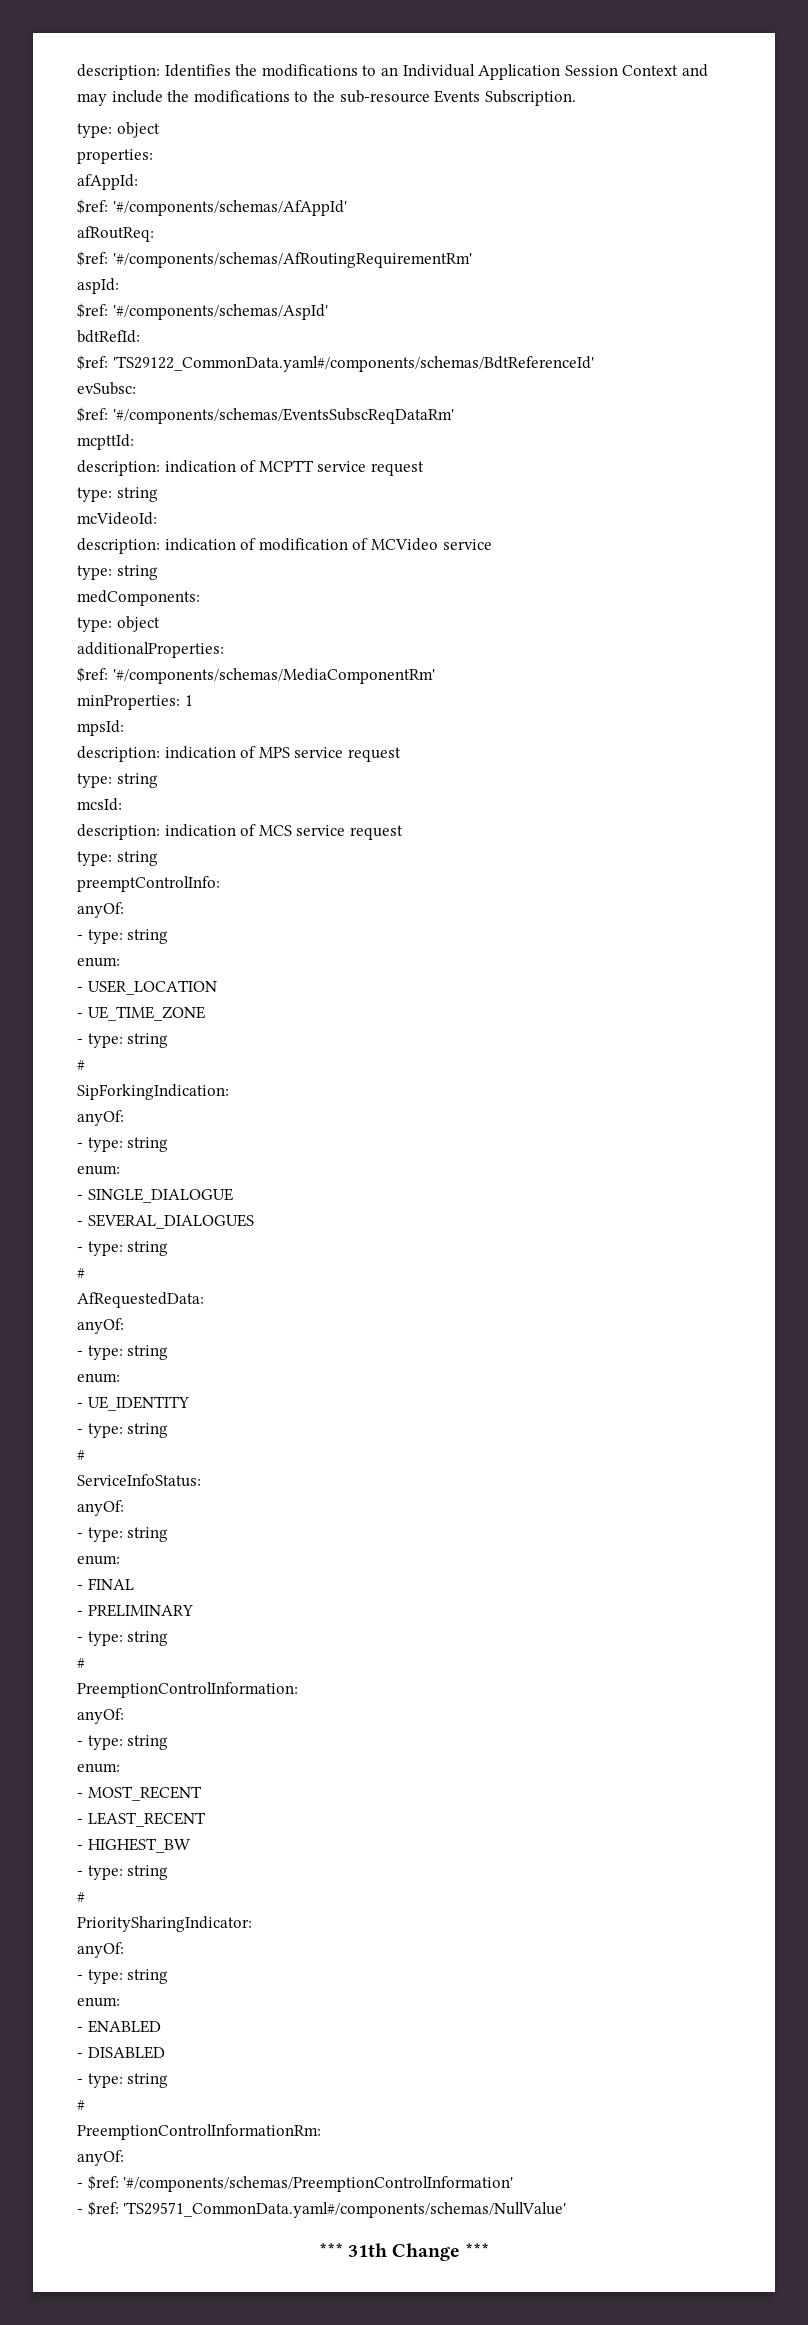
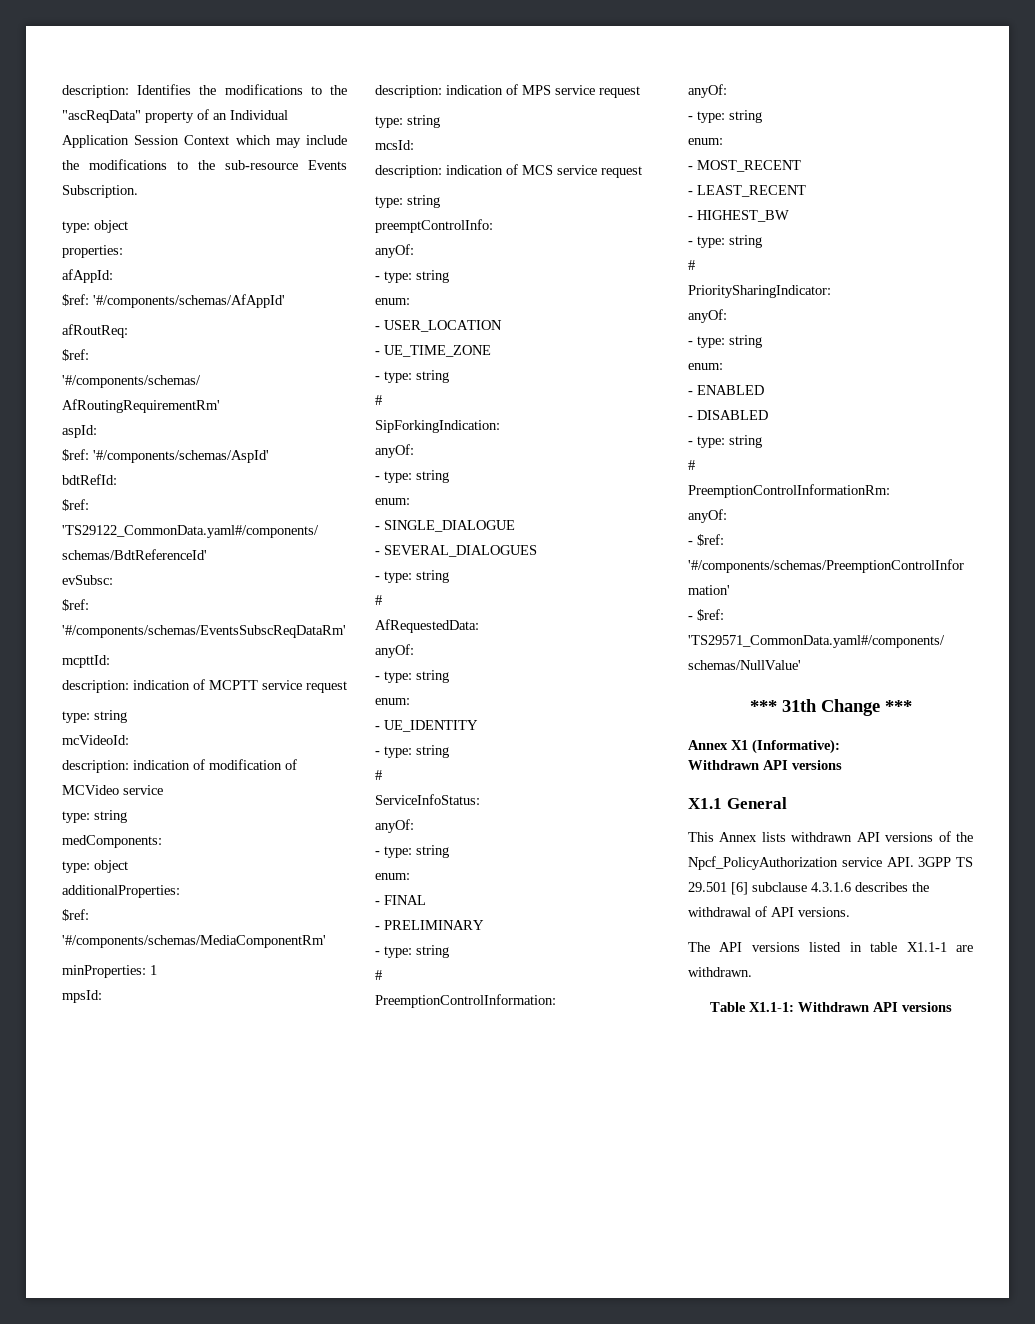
- description: Identifies the modifications to an Individual Application Session Context and may include the modifications to the sub-resource Events Subscription.
+ description: Identifies the modifications to the "ascReqData" property of an Individual Application Session Context which may include the modifications to the sub-resource Events Subscription.
+ Annex X1 (Informative):
+ Withdrawn API versions
+ X1.1 General
+ This Annex lists withdrawn API versions of the Npcf_PolicyAuthorization service API. 3GPP TS 29.501 [6] subclause 4.3.1.6 describes the withdrawal of API versions.
+ The API versions listed in table X1.1-1 are withdrawn.
+ Table X1.1-1: Withdrawn API versions

